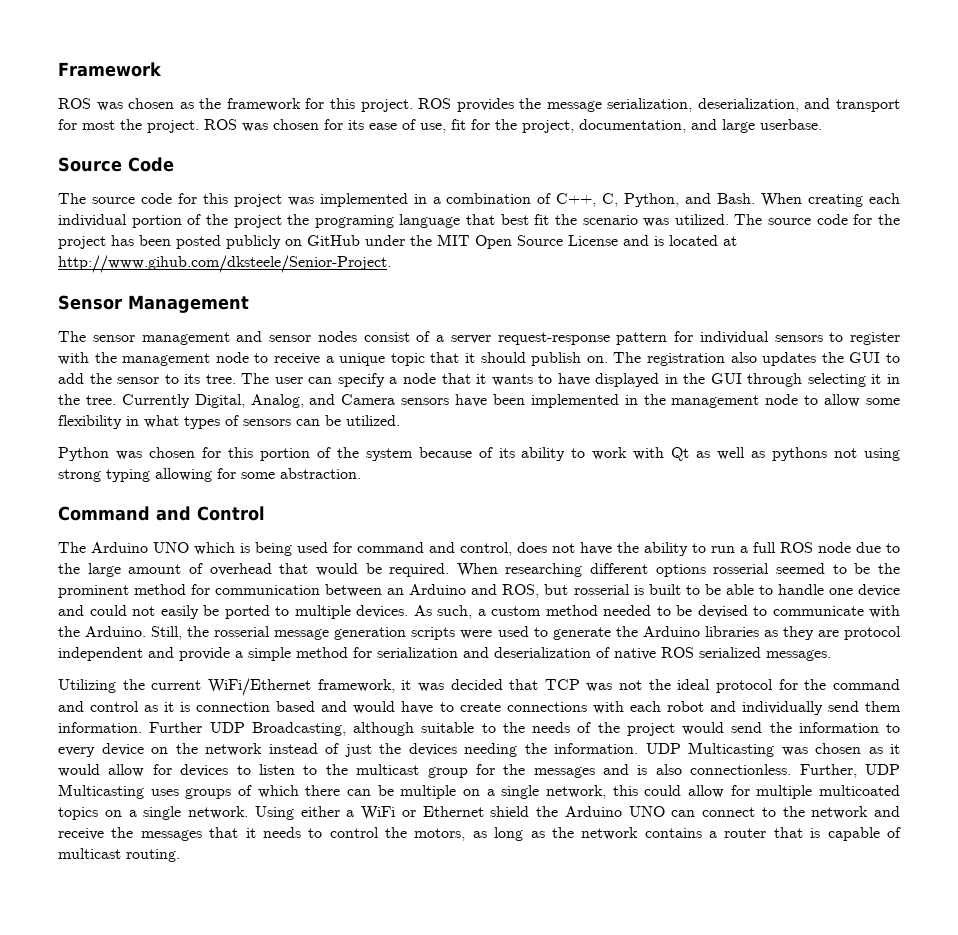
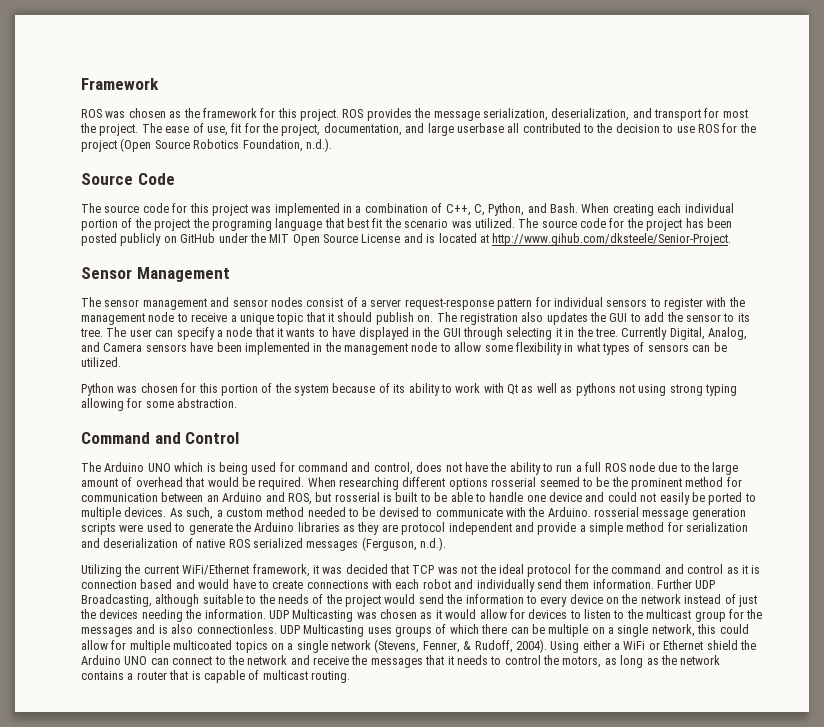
- ROS was chosen for its ease of use, fit for the project, documentation, and large userbase.
+ The ease of use, fit for the project, documentation, and large userbase all contributed to the decision to use ROS for the project (Open Source Robotics Foundation, n.d.).
- As such, a custom method needed to be devised to communicate with the Arduino. Still, the rosserial message generation scripts were used to generate the Arduino libraries as they are protocol independent and provide a simple method for serialization and deserialization of native ROS serialized messages.
+ As such, a custom method needed to be devised to communicate with the Arduino. rosserial message generation scripts were used to generate the Arduino libraries as they are protocol independent and provide a simple method for serialization and deserialization of native ROS serialized messages (Ferguson, n.d.).
- Further, UDP Multicasting uses groups of which there can be multiple on a single network, this could allow for multiple multicoated topics on a single network.
+ UDP Multicasting uses groups of which there can be multiple on a single network, this could allow for multiple multicoated topics on a single network (Stevens, Fenner, & Rudoff, 2004).

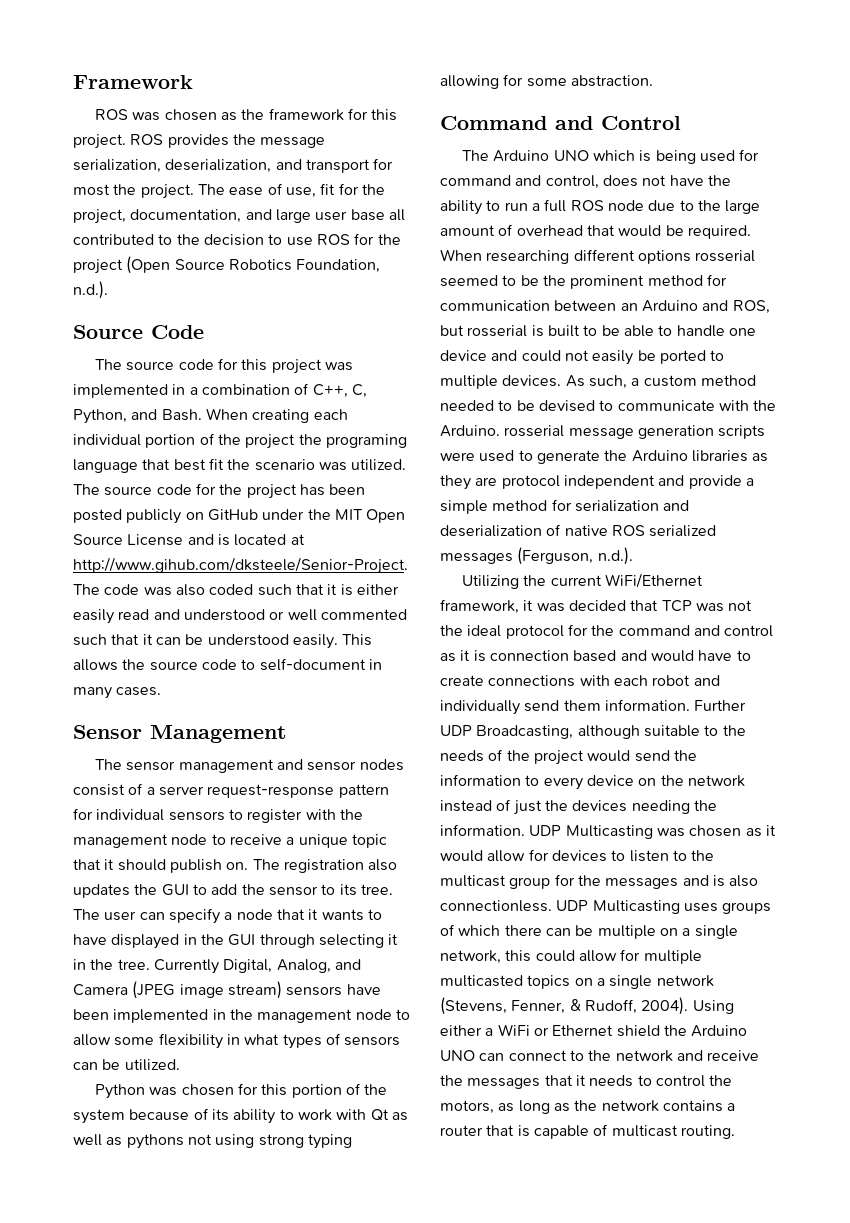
- The ease of use, fit for the project, documentation, and large userbase all contributed to the decision to use ROS for the project (Open Source Robotics Foundation, n.d.).
+ The ease of use, fit for the project, documentation, and large user base all contributed to the decision to use ROS for the project (Open Source Robotics Foundation, n.d.).
- The source code for the project has been posted publicly on GitHub under the MIT Open Source License and is located at http://www.gihub.com/dksteele/Senior-Project.
+ The source code for the project has been posted publicly on GitHub under the MIT Open Source License and is located at http://www.gihub.com/dksteele/Senior-Project. The code was also coded such that it is either easily read and understood or well commented such that it can be understood easily. This allows the source code to self-document in many cases.
- Currently Digital, Analog, and Camera sensors have been implemented in the management node to allow some flexibility in what types of sensors can be utilized.
+ Currently Digital, Analog, and Camera (JPEG image stream) sensors have been implemented in the management node to allow some flexibility in what types of sensors can be utilized.
- UDP Multicasting uses groups of which there can be multiple on a single network, this could allow for multiple multicoated topics on a single network (Stevens, Fenner, & Rudoff, 2004).
+ UDP Multicasting uses groups of which there can be multiple on a single network, this could allow for multiple multicasted topics on a single network (Stevens, Fenner, & Rudoff, 2004).

